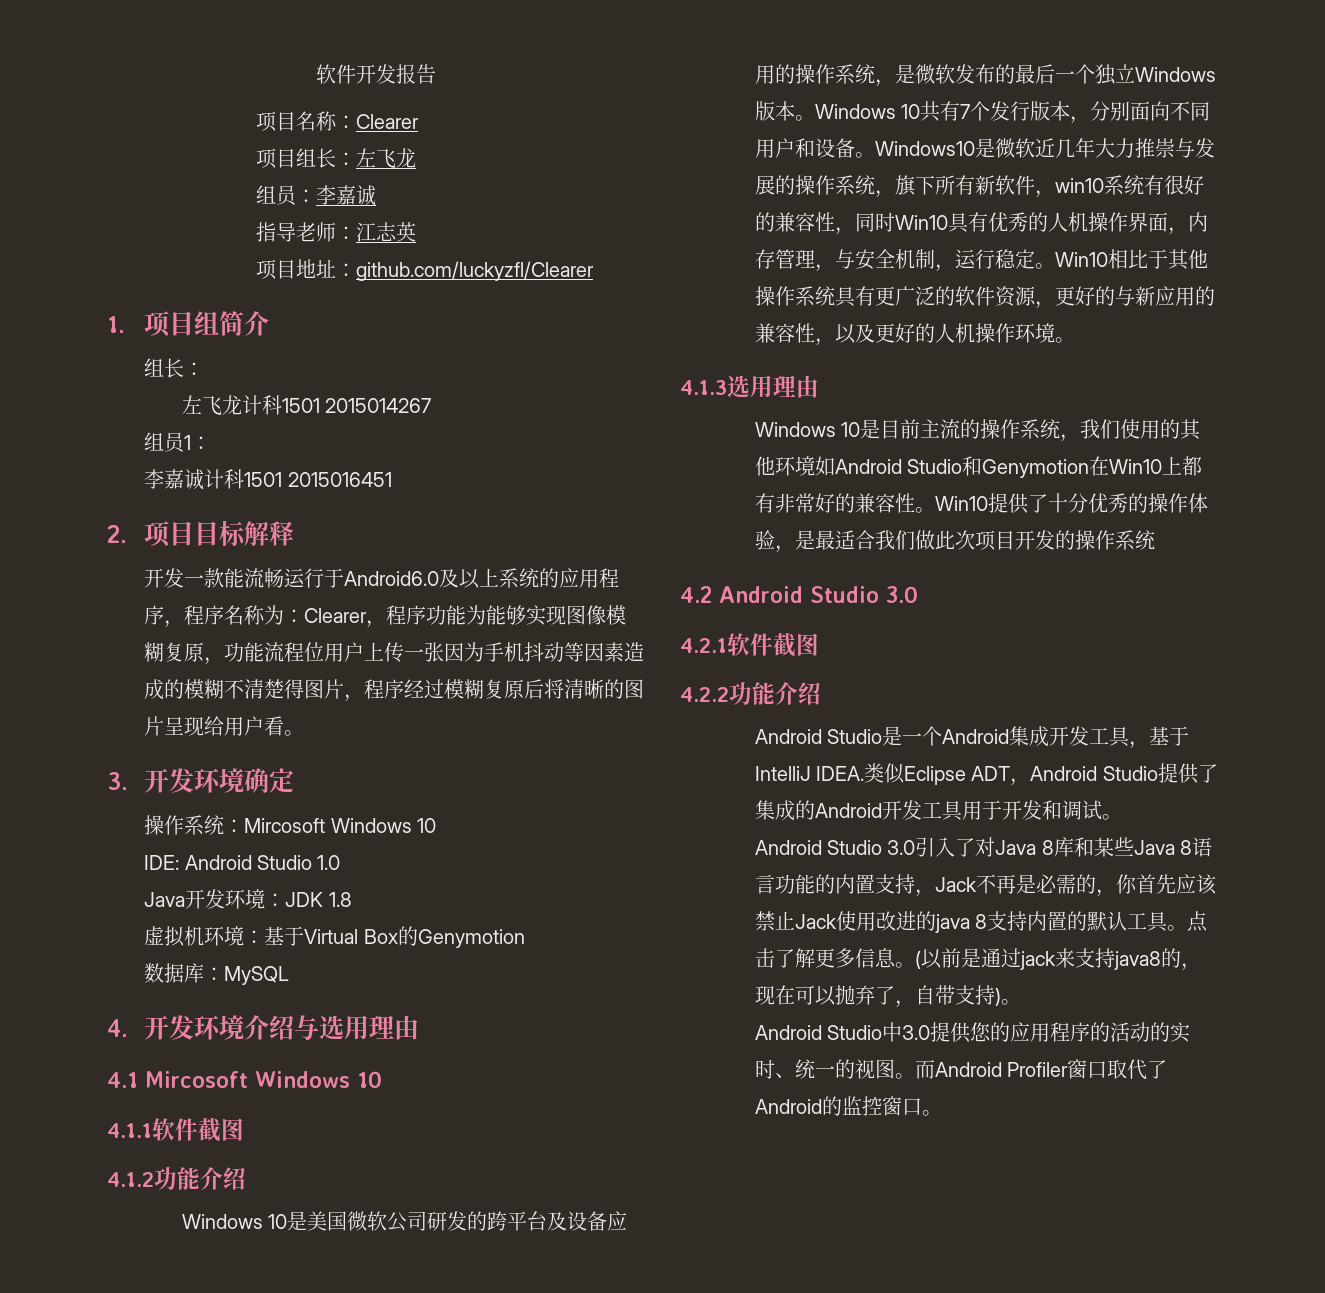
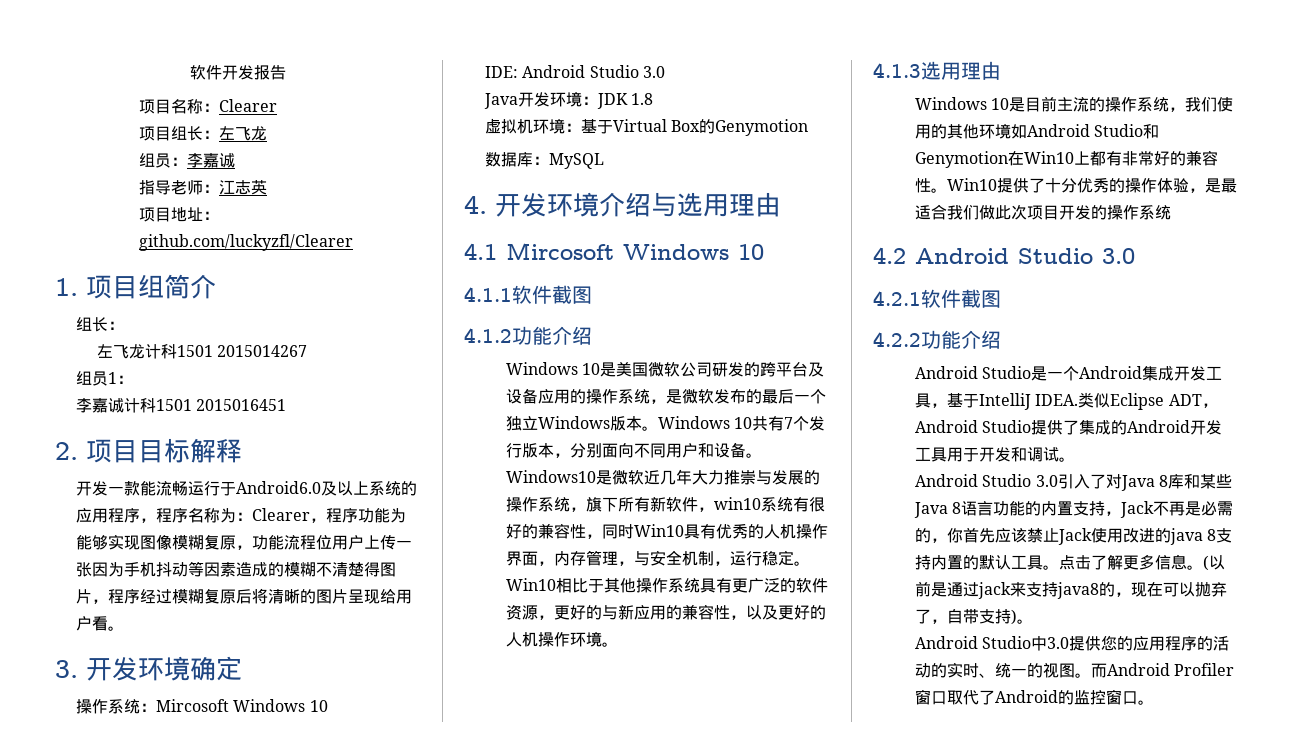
- IDE: Android Studio 1.0
+ IDE: Android Studio 3.0

